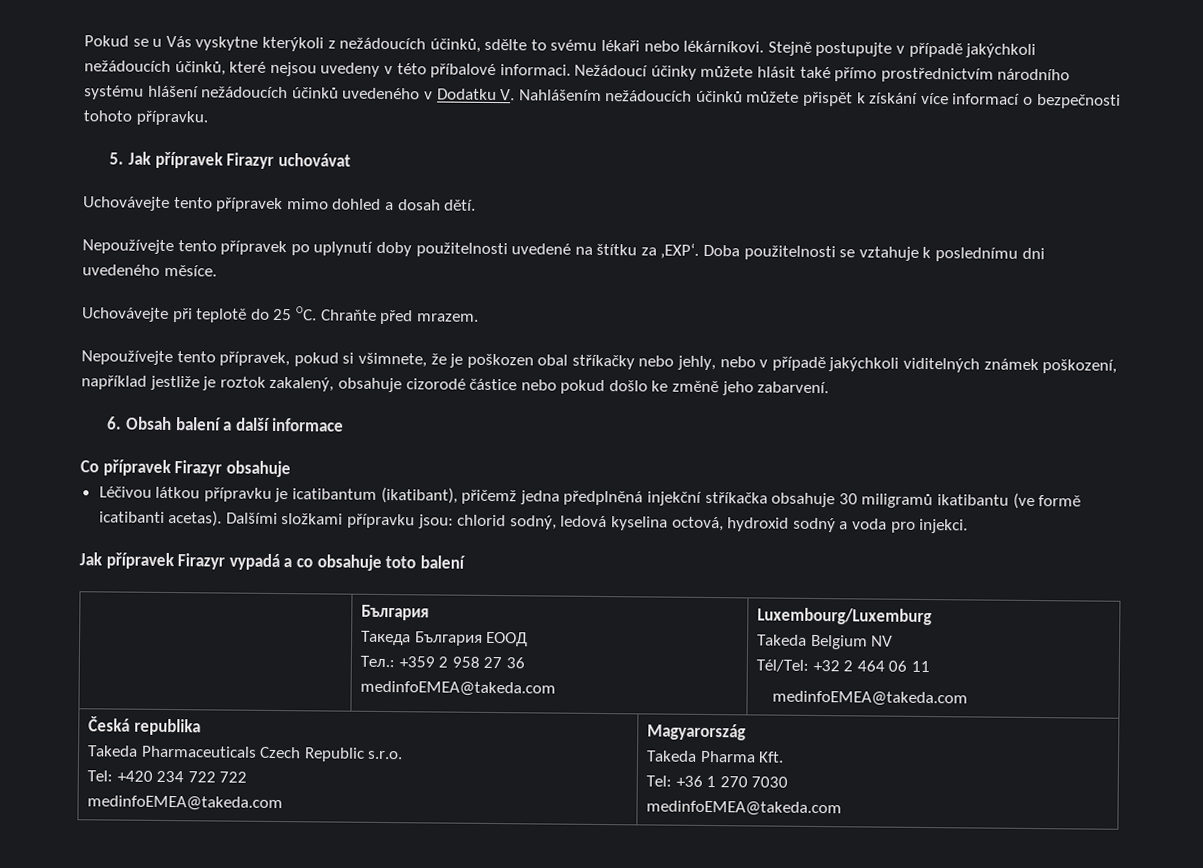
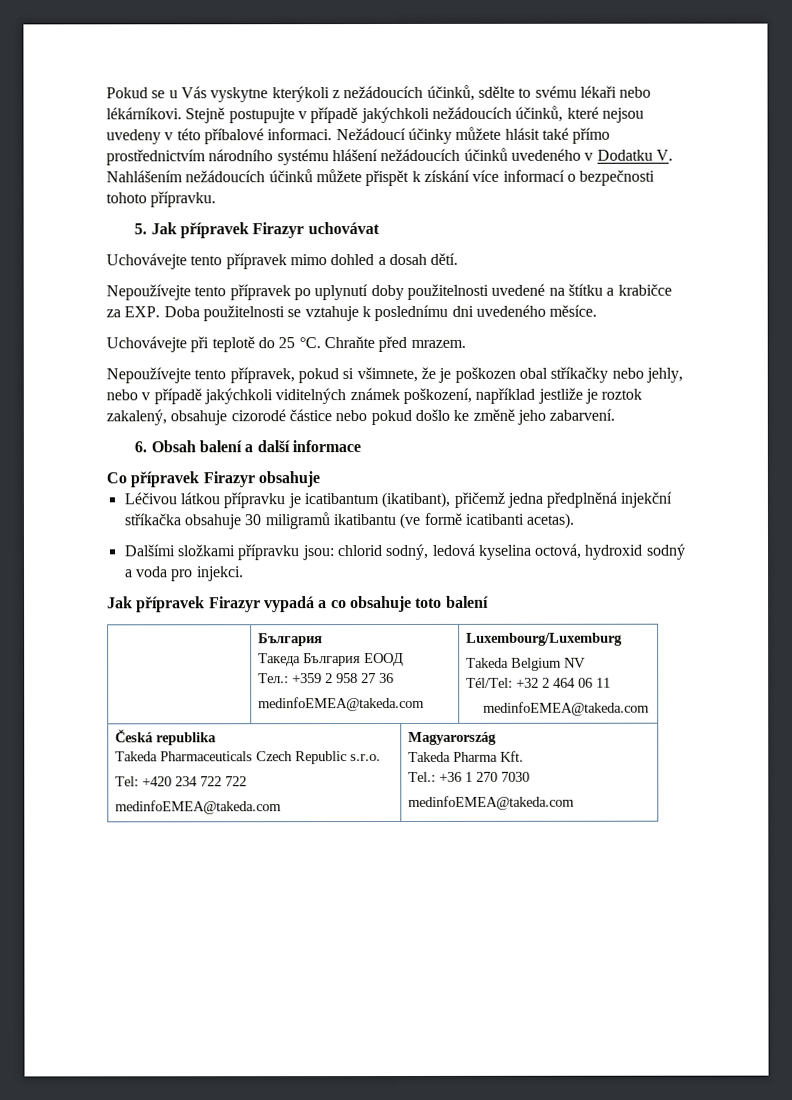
- Nepoužívejte tento přípravek po uplynutí doby použitelnosti uvedené na štítku za ‚EXP‘. Doba použitelnosti se vztahuje k poslednímu dni uvedeného měsíce.
+ Nepoužívejte tento přípravek po uplynutí doby použitelnosti uvedené na štítku a krabičce za EXP. Doba použitelnosti se vztahuje k poslednímu dni uvedeného měsíce.
- Uchovávejte při teplotě do 25 ○C.
+ Uchovávejte při teplotě do 25 °C.
- Léčivou látkou přípravku je icatibantum (ikatibant), přičemž jedna předplněná injekční stříkačka obsahuje 30 miligramů ikatibantu (ve formě icatibanti acetas). Dalšími složkami přípravku jsou: chlorid sodný, ledová kyselina octová, hydroxid sodný a voda pro injekci.
+ Léčivou látkou přípravku je icatibantum (ikatibant), přičemž jedna předplněná injekční stříkačka obsahuje 30 miligramů ikatibantu (ve formě icatibanti acetas).
+ Dalšími složkami přípravku jsou: chlorid sodný, ledová kyselina octová, hydroxid sodný a voda pro injekci.
  Česká republika
  Takeda Pharmaceuticals Czech Republic s.r.o.
  Tel: +420 234 722 722
  medinfoEMEA@takeda.com | Magyarország
  Takeda Pharma Kft.
- Tel: +36 1 270 7030
+ Tel.: +36 1 270 7030

